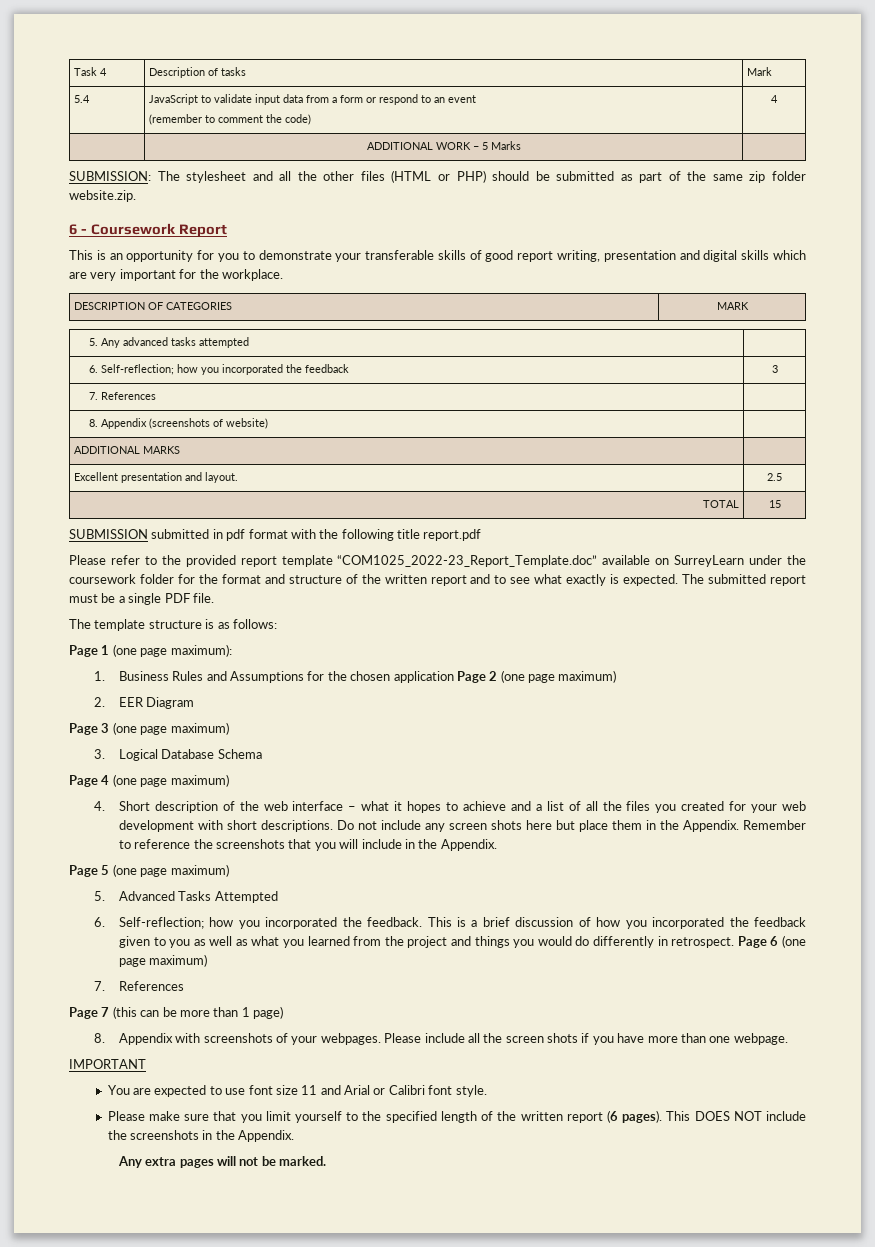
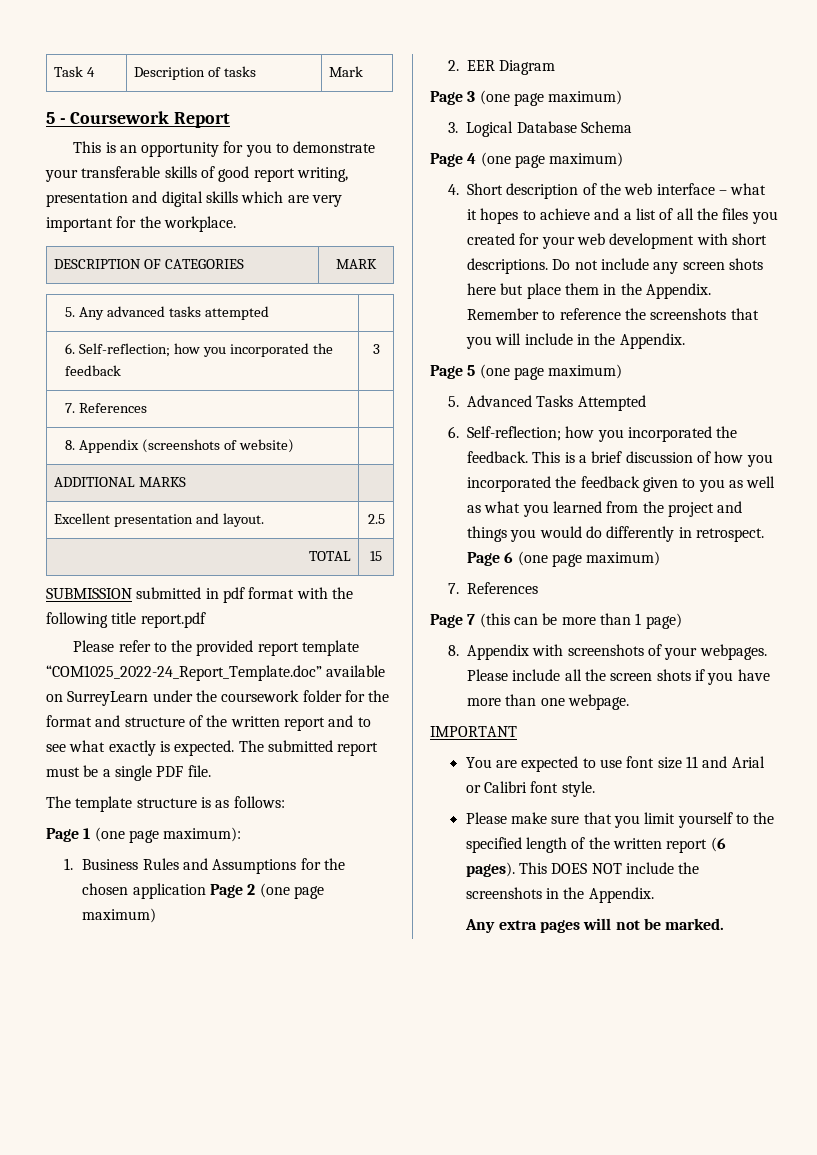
- 5.4 | JavaScript to validate input data from a form or respond to an event
- (remember to comment the code) | 4
- | ADDITIONAL WORK – 5 Marks |
- SUBMISSION: The stylesheet and all the other files (HTML or PHP) should be submitted as part of the same zip folder website.zip.
- 6 - Coursework Report
+ 5 - Coursework Report
- Please refer to the provided report template “COM1025_2022-23_Report_Template.doc” available on SurreyLearn under the coursework folder for the format and structure of the written report and to see what exactly is expected.
+ Please refer to the provided report template “COM1025_2022-24_Report_Template.doc” available on SurreyLearn under the coursework folder for the format and structure of the written report and to see what exactly is expected.

